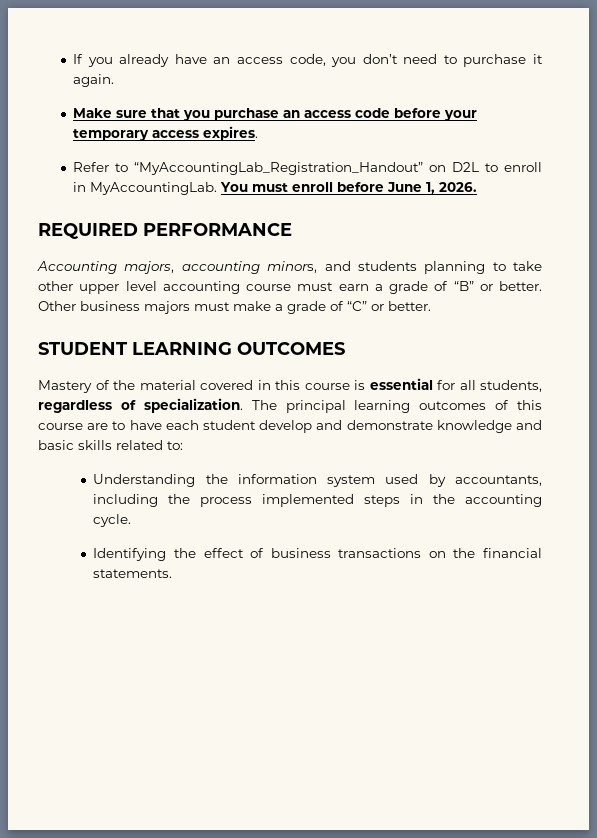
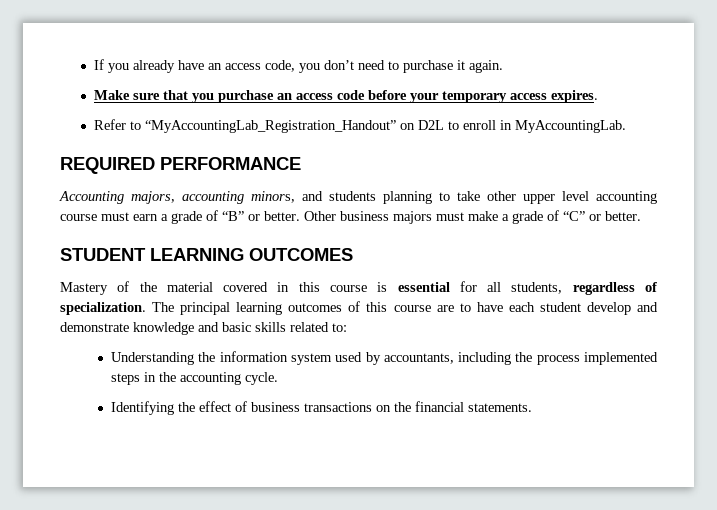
- You must enroll before June 1, 2026.

